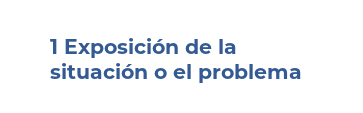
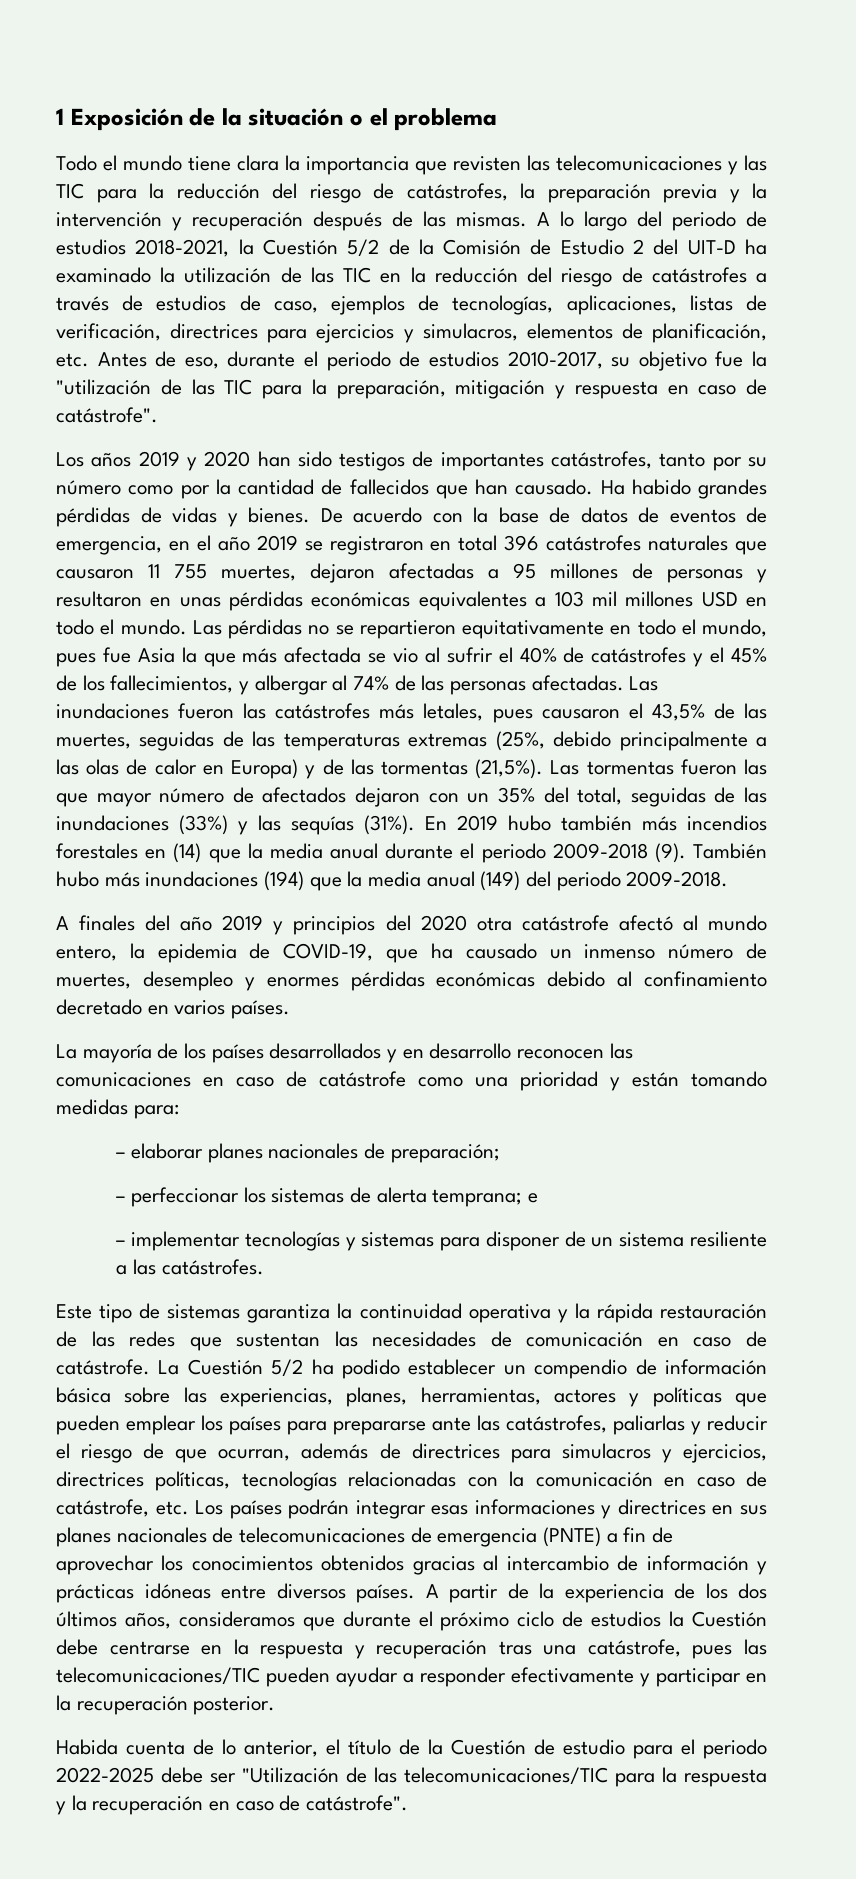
+ Todo el mundo tiene clara la importancia que revisten las telecomunicaciones y las TIC para la reducción del riesgo de catástrofes, la preparación previa y la intervención y recuperación después de las mismas. A lo largo del periodo de estudios 2018-2021, la Cuestión 5/2 de la Comisión de Estudio 2 del UIT-D ha examinado la utilización de las TIC en la reducción del riesgo de catástrofes a través de estudios de caso, ejemplos de tecnologías, aplicaciones, listas de verificación, directrices para ejercicios y simulacros, elementos de planificación, etc. Antes de eso, durante el periodo de estudios 2010-2017, su objetivo fue la "utilización de las TIC para la preparación, mitigación y respuesta en caso de catástrofe".
+ Los años 2019 y 2020 han sido testigos de importantes catástrofes, tanto por su número como por la cantidad de fallecidos que han causado. Ha habido grandes pérdidas de vidas y bienes. De acuerdo con la base de datos de eventos de emergencia, en el año 2019 se registraron en total 396 catástrofes naturales que causaron 11 755 muertes, dejaron afectadas a 95 millones de personas y resultaron en unas pérdidas económicas equivalentes a 103 mil millones USD en todo el mundo. Las pérdidas no se repartieron equitativamente en todo el mundo, pues fue Asia la que más afectada se vio al sufrir el 40% de catástrofes y el 45% de los fallecimientos, y albergar al 74% de las personas afectadas. Las inundaciones fueron las catástrofes más letales, pues causaron el 43,5% de las muertes, seguidas de las temperaturas extremas (25%, debido principalmente a las olas de calor en Europa) y de las tormentas (21,5%). Las tormentas fueron las que mayor número de afectados dejaron con un 35% del total, seguidas de las inundaciones (33%) y las sequías (31%). En 2019 hubo también más incendios forestales en (14) que la media anual durante el periodo 2009-2018 (9). También hubo más inundaciones (194) que la media anual (149) del periodo 2009-2018.
+ A finales del año 2019 y principios del 2020 otra catástrofe afectó al mundo entero, la epidemia de COVID-19, que ha causado un inmenso número de muertes, desempleo y enormes pérdidas económicas debido al confinamiento decretado en varios países.
+ La mayoría de los países desarrollados y en desarrollo reconocen las comunicaciones en caso de catástrofe como una prioridad y están tomando medidas para:
+ – elaborar planes nacionales de preparación;
+ – perfeccionar los sistemas de alerta temprana; e
+ – implementar tecnologías y sistemas para disponer de un sistema resiliente a las catástrofes.
+ Este tipo de sistemas garantiza la continuidad operativa y la rápida restauración de las redes que sustentan las necesidades de comunicación en caso de catástrofe. La Cuestión 5/2 ha podido establecer un compendio de información básica sobre las experiencias, planes, herramientas, actores y políticas que pueden emplear los países para prepararse ante las catástrofes, paliarlas y reducir el riesgo de que ocurran, además de directrices para simulacros y ejercicios, directrices políticas, tecnologías relacionadas con la comunicación en caso de catástrofe, etc. Los países podrán integrar esas informaciones y directrices en sus planes nacionales de telecomunicaciones de emergencia (PNTE) a fin de aprovechar los conocimientos obtenidos gracias al intercambio de información y prácticas idóneas entre diversos países. A partir de la experiencia de los dos últimos años, consideramos que durante el próximo ciclo de estudios la Cuestión debe centrarse en la respuesta y recuperación tras una catástrofe, pues las telecomunicaciones/TIC pueden ayudar a responder efectivamente y participar en la recuperación posterior.
+ Habida cuenta de lo anterior, el título de la Cuestión de estudio para el periodo 2022-2025 debe ser "Utilización de las telecomunicaciones/TIC para la respuesta y la recuperación en caso de catástrofe".

